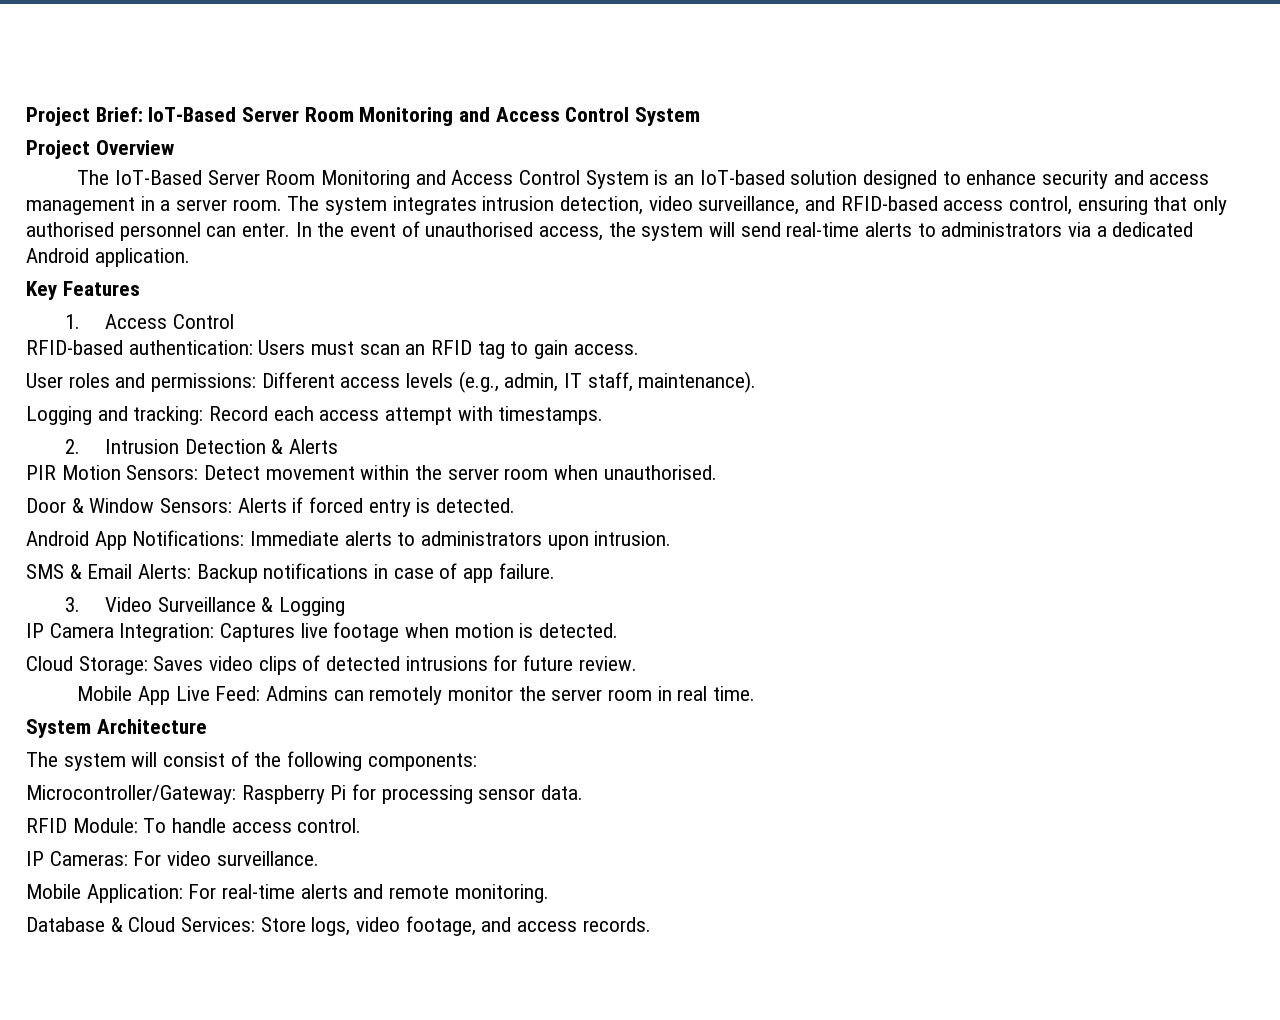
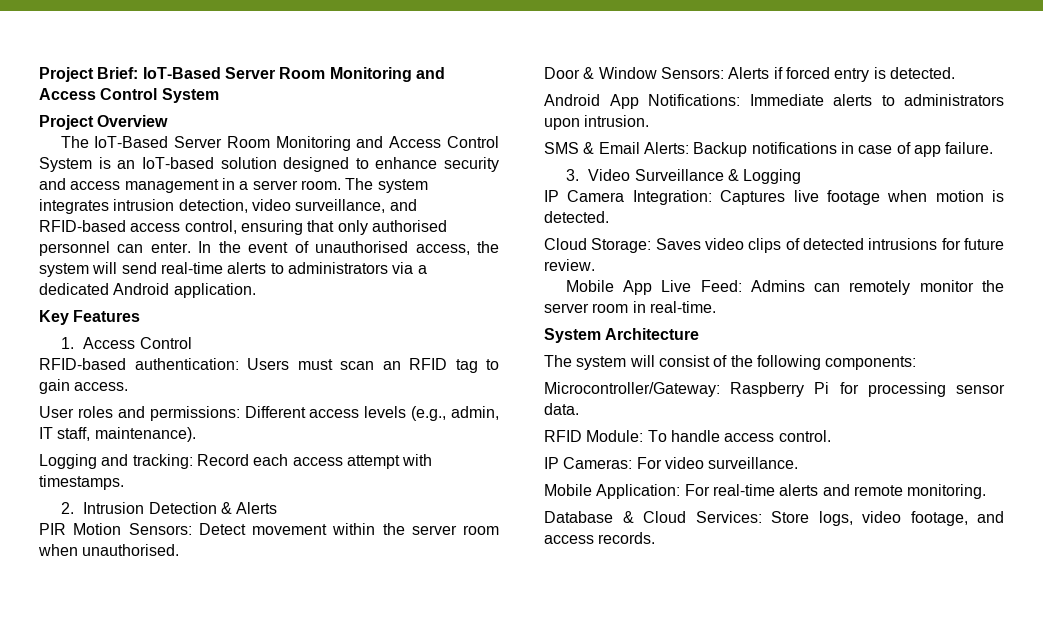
- Mobile App Live Feed: Admins can remotely monitor the server room in real time.
+ Mobile App Live Feed: Admins can remotely monitor the server room in real-time.

